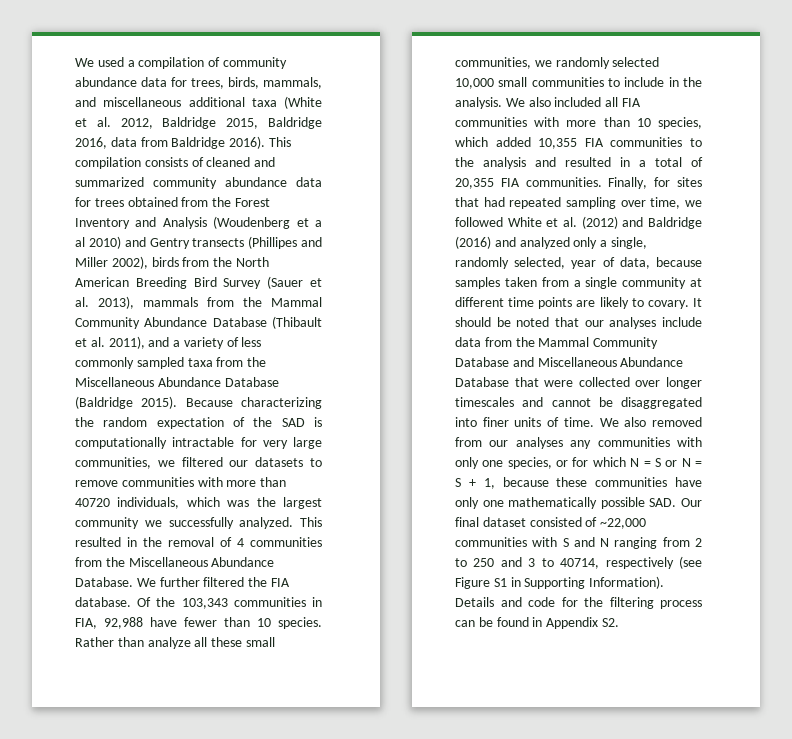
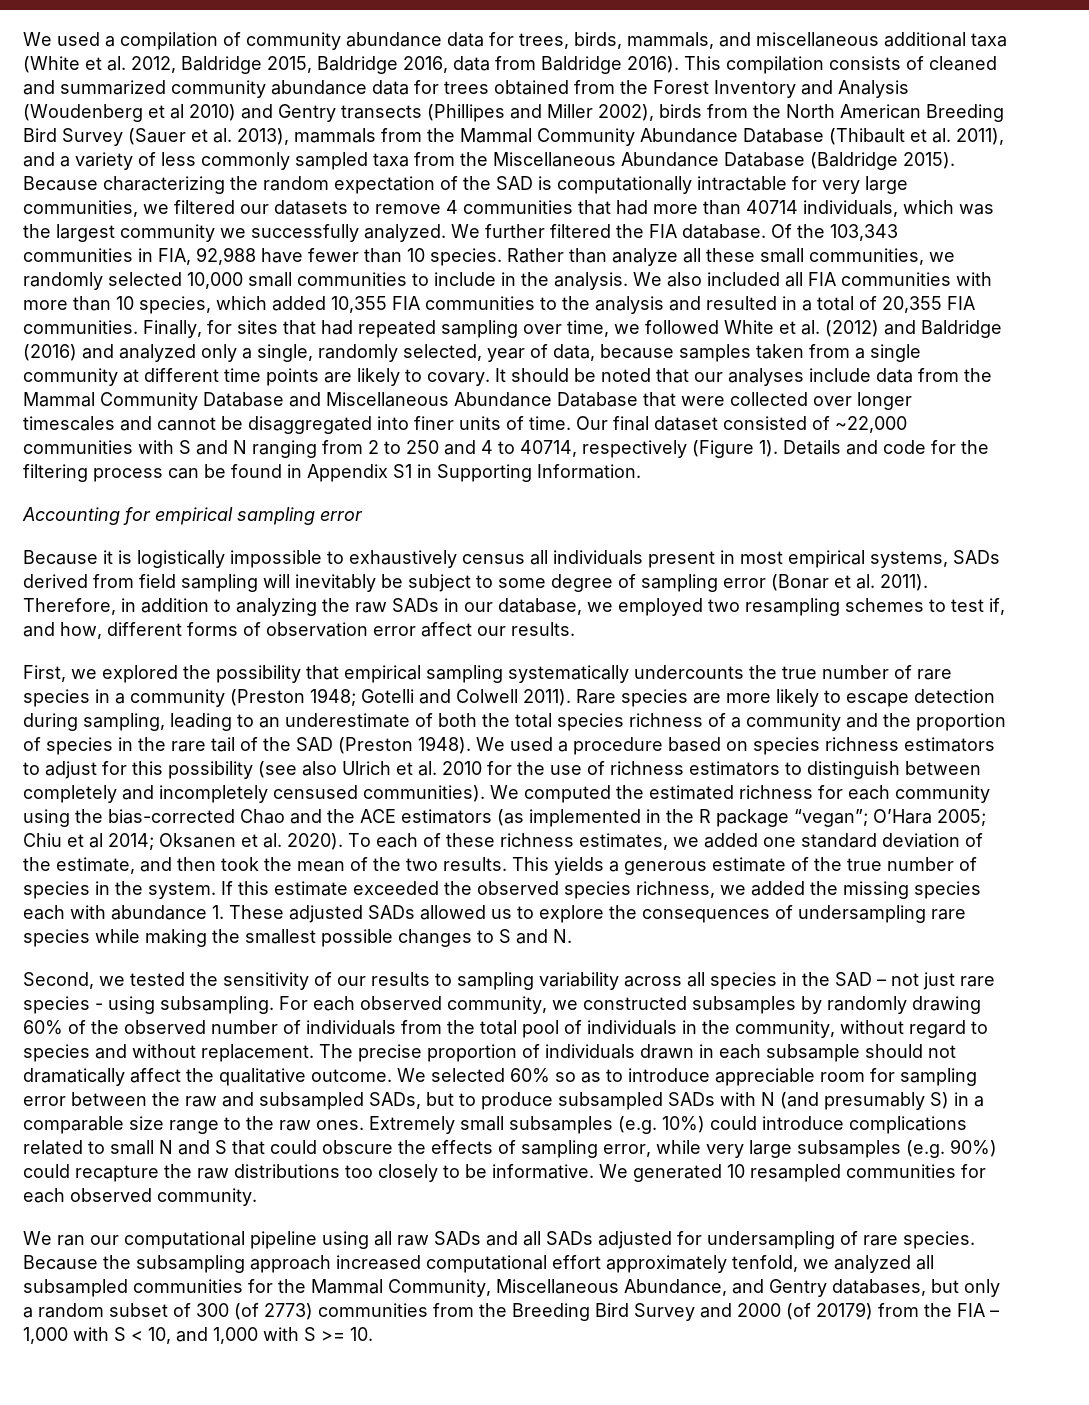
- This compilation consists of cleaned and summarized community abundance data for trees obtained from the Forest Inventory and Analysis (Woudenberg et a al 2010) and Gentry transects (Phillipes and Miller 2002), birds from the North American Breeding Bird Survey (Sauer et al. 2013), mammals from the Mammal Community Abundance Database (Thibault et al. 2011), and a variety of less commonly sampled taxa from the Miscellaneous Abundance Database (Baldridge 2015).
+ This compilation consists of cleaned and summarized community abundance data for trees obtained from the Forest Inventory and Analysis (Woudenberg et al 2010) and Gentry transects (Phillipes and Miller 2002), birds from the North American Breeding Bird Survey (Sauer et al. 2013), mammals from the Mammal Community Abundance Database (Thibault et al. 2011), and a variety of less commonly sampled taxa from the Miscellaneous Abundance Database (Baldridge 2015).
- Because characterizing the random expectation of the SAD is computationally intractable for very large communities, we filtered our datasets to remove communities with more than 40720 individuals, which was the largest community we successfully analyzed.
+ Because characterizing the random expectation of the SAD is computationally intractable for very large communities, we filtered our datasets to remove 4 communities that had more than 40714 individuals, which was the largest community we successfully analyzed.
- This resulted in the removal of 4 communities from the Miscellaneous Abundance Database.
- We also removed from our analyses any communities with only one species, or for which N = S or N = S + 1, because these communities have only one mathematically possible SAD. Our final dataset consisted of ~22,000 communities with S and N ranging from 2 to 250 and 3 to 40714, respectively (see Figure S1 in Supporting Information).
+ Our final dataset consisted of ~22,000 communities with S and N ranging from 2 to 250 and 4 to 40714, respectively (Figure 1).
- Details and code for the filtering process can be found in Appendix S2.
+ Details and code for the filtering process can be found in Appendix S1 in Supporting Information.
+ Accounting for empirical sampling error
+ Because it is logistically impossible to exhaustively census all individuals present in most empirical systems, SADs derived from field sampling will inevitably be subject to some degree of sampling error (Bonar et al. 2011). Therefore, in addition to analyzing the raw SADs in our database, we employed two resampling schemes to test if, and how, different forms of observation error affect our results.
+ First, we explored the possibility that empirical sampling systematically undercounts the true number of rare species in a community (Preston 1948; Gotelli and Colwell 2011). Rare species are more likely to escape detection during sampling, leading to an underestimate of both the total species richness of a community and the proportion of species in the rare tail of the SAD (Preston 1948). We used a procedure based on species richness estimators to adjust for this possibility (see also Ulrich et al. 2010 for the use of richness estimators to distinguish between completely and incompletely censused communities). We computed the estimated richness for each community using the bias-corrected Chao and the ACE estimators (as implemented in the R package “vegan”; O’Hara 2005; Chiu et al 2014; Oksanen et al. 2020). To each of these richness estimates, we added one standard deviation of the estimate, and then took the mean of the two results. This yields a generous estimate of the true number of species in the system. If this estimate exceeded the observed species richness, we added the missing species each with abundance 1. These adjusted SADs allowed us to explore the consequences of undersampling rare species while making the smallest possible changes to S and N.
+ Second, we tested the sensitivity of our results to sampling variability across all species in the SAD – not just rare species - using subsampling. For each observed community, we constructed subsamples by randomly drawing 60% of the observed number of individuals from the total pool of individuals in the community, without regard to species and without replacement. The precise proportion of individuals drawn in each subsample should not dramatically affect the qualitative outcome. We selected 60% so as to introduce appreciable room for sampling error between the raw and subsampled SADs, but to produce subsampled SADs with N (and presumably S) in a comparable size range to the raw ones. Extremely small subsamples (e.g. 10%) could introduce complications related to small N and S that could obscure the effects of sampling error, while very large subsamples (e.g. 90%) could recapture the raw distributions too closely to be informative. We generated 10 resampled communities for each observed community.
+ We ran our computational pipeline using all raw SADs and all SADs adjusted for undersampling of rare species. Because the subsampling approach increased computational effort approximately tenfold, we analyzed all subsampled communities for the Mammal Community, Miscellaneous Abundance, and Gentry databases, but only a random subset of 300 (of 2773) communities from the Breeding Bird Survey and 2000 (of 20179) from the FIA – 1,000 with S < 10, and 1,000 with S >= 10.

